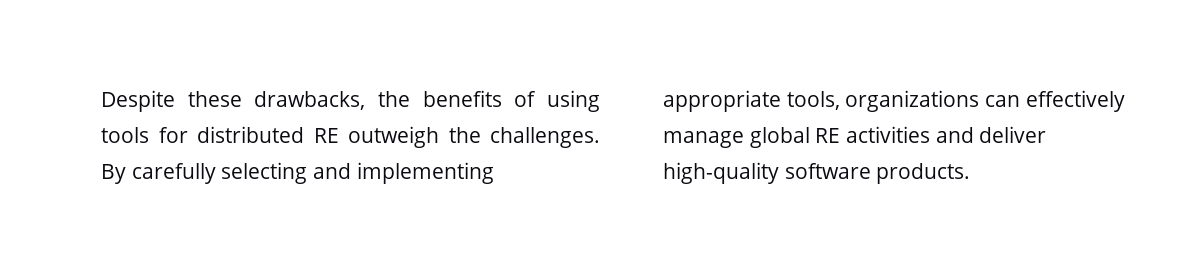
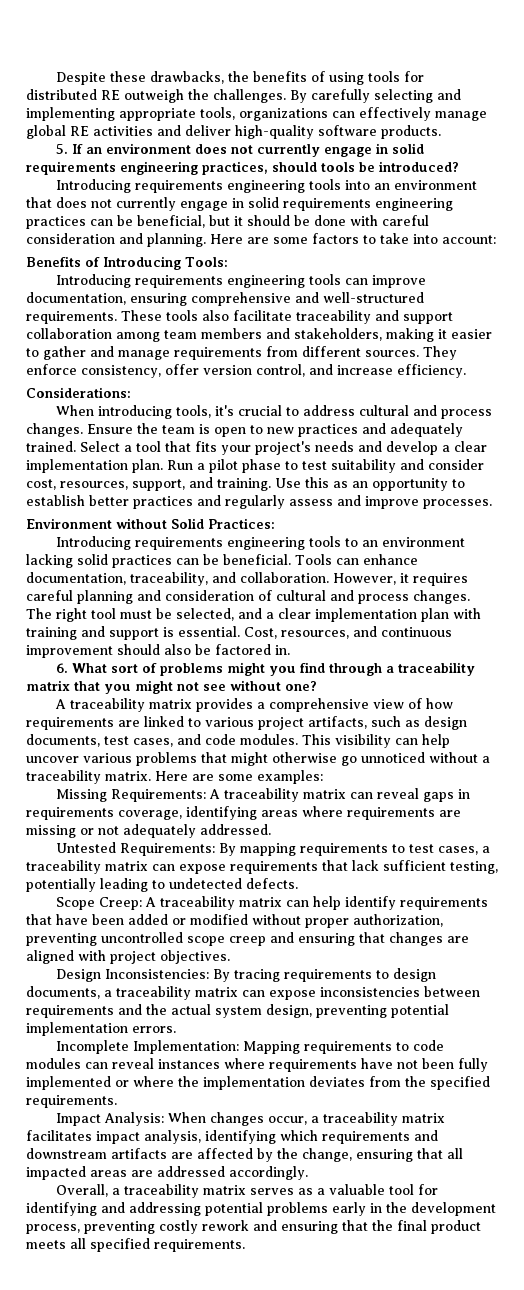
+ 5. If an environment does not currently engage in solid requirements engineering practices, should tools be introduced?
+ Introducing requirements engineering tools into an environment that does not currently engage in solid requirements engineering practices can be beneficial, but it should be done with careful consideration and planning. Here are some factors to take into account:
+ Benefits of Introducing Tools:
+ Introducing requirements engineering tools can improve documentation, ensuring comprehensive and well-structured requirements. These tools also facilitate traceability and support collaboration among team members and stakeholders, making it easier to gather and manage requirements from different sources. They enforce consistency, offer version control, and increase efficiency.
+ Considerations:
+ When introducing tools, it's crucial to address cultural and process changes. Ensure the team is open to new practices and adequately trained. Select a tool that fits your project's needs and develop a clear implementation plan. Run a pilot phase to test suitability and consider cost, resources, support, and training. Use this as an opportunity to establish better practices and regularly assess and improve processes.
+ Environment without Solid Practices:
+ Introducing requirements engineering tools to an environment lacking solid practices can be beneficial. Tools can enhance documentation, traceability, and collaboration. However, it requires careful planning and consideration of cultural and process changes. The right tool must be selected, and a clear implementation plan with training and support is essential. Cost, resources, and continuous improvement should also be factored in.
+ 6. What sort of problems might you find through a traceability matrix that you might not see without one?
+ A traceability matrix provides a comprehensive view of how requirements are linked to various project artifacts, such as design documents, test cases, and code modules. This visibility can help uncover various problems that might otherwise go unnoticed without a traceability matrix. Here are some examples:
+ Missing Requirements: A traceability matrix can reveal gaps in requirements coverage, identifying areas where requirements are missing or not adequately addressed.
+ Untested Requirements: By mapping requirements to test cases, a traceability matrix can expose requirements that lack sufficient testing, potentially leading to undetected defects.
+ Scope Creep: A traceability matrix can help identify requirements that have been added or modified without proper authorization, preventing uncontrolled scope creep and ensuring that changes are aligned with project objectives.
+ Design Inconsistencies: By tracing requirements to design documents, a traceability matrix can expose inconsistencies between requirements and the actual system design, preventing potential implementation errors.
+ Incomplete Implementation: Mapping requirements to code modules can reveal instances where requirements have not been fully implemented or where the implementation deviates from the specified requirements.
+ Impact Analysis: When changes occur, a traceability matrix facilitates impact analysis, identifying which requirements and downstream artifacts are affected by the change, ensuring that all impacted areas are addressed accordingly.
+ Overall, a traceability matrix serves as a valuable tool for identifying and addressing potential problems early in the development process, preventing costly rework and ensuring that the final product meets all specified requirements.

